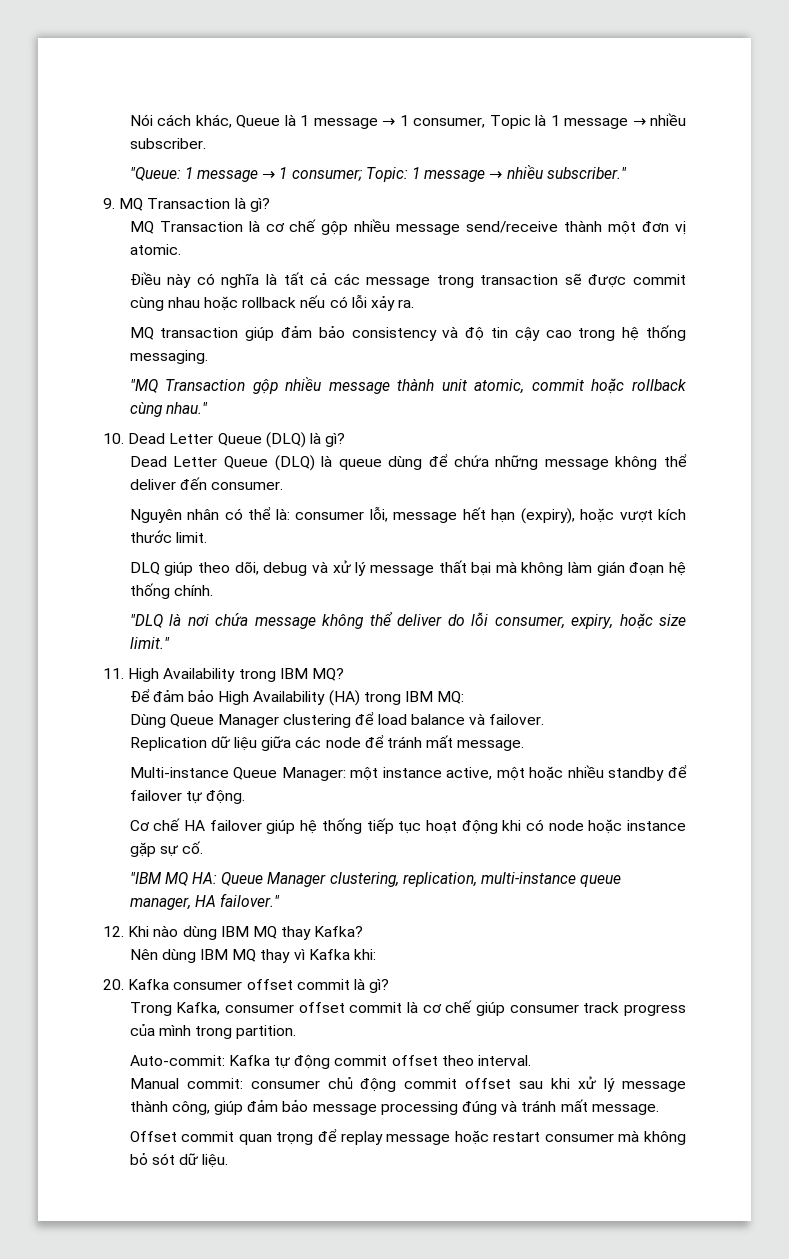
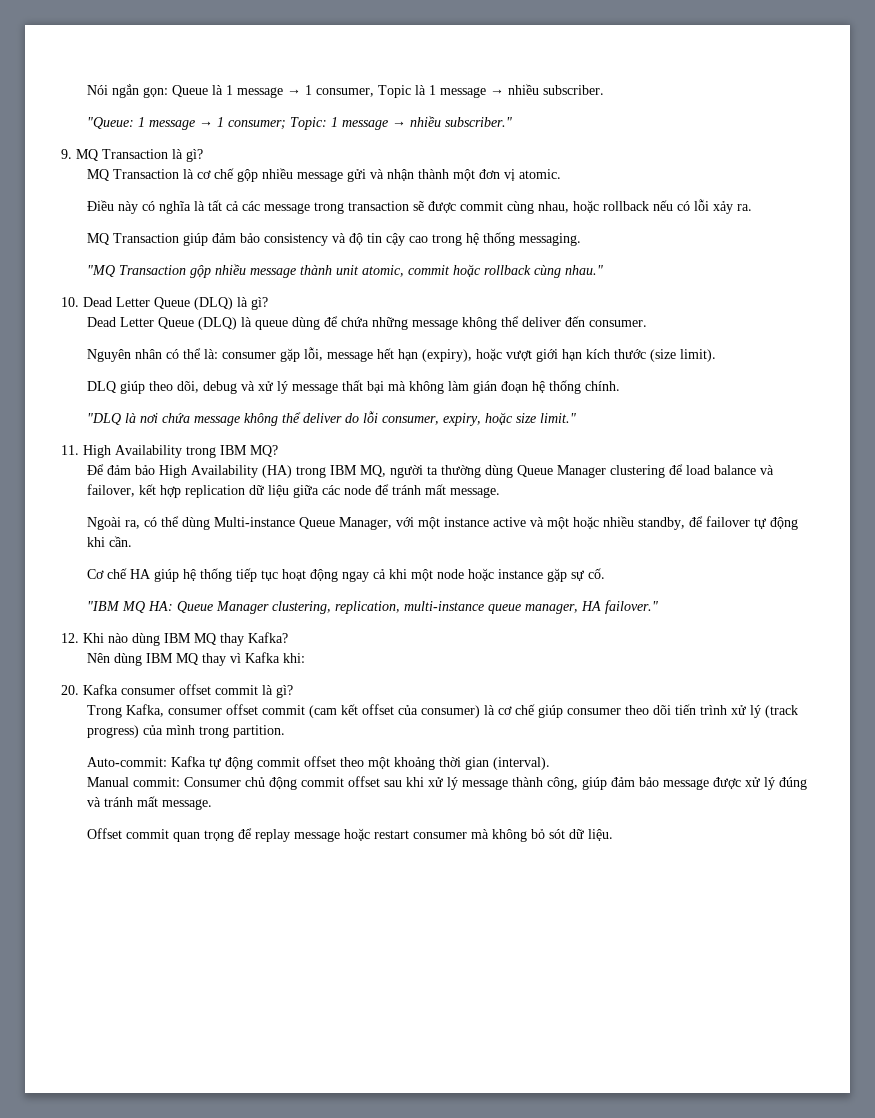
- Nói cách khác, Queue là 1 message → 1 consumer, Topic là 1 message → nhiều subscriber.
+ Nói ngắn gọn: Queue là 1 message → 1 consumer, Topic là 1 message → nhiều subscriber.
- MQ Transaction là cơ chế gộp nhiều message send/receive thành một đơn vị atomic.
+ MQ Transaction là cơ chế gộp nhiều message gửi và nhận thành một đơn vị atomic.
- Điều này có nghĩa là tất cả các message trong transaction sẽ được commit cùng nhau hoặc rollback nếu có lỗi xảy ra.
+ Điều này có nghĩa là tất cả các message trong transaction sẽ được commit cùng nhau, hoặc rollback nếu có lỗi xảy ra.
- MQ transaction giúp đảm bảo consistency và độ tin cậy cao trong hệ thống messaging.
+ MQ Transaction giúp đảm bảo consistency và độ tin cậy cao trong hệ thống messaging.
- Nguyên nhân có thể là: consumer lỗi, message hết hạn (expiry), hoặc vượt kích thước limit.
+ Nguyên nhân có thể là: consumer gặp lỗi, message hết hạn (expiry), hoặc vượt giới hạn kích thước (size limit).
- Để đảm bảo High Availability (HA) trong IBM MQ:
- Dùng Queue Manager clustering để load balance và failover.
- Replication dữ liệu giữa các node để tránh mất message.
+ Để đảm bảo High Availability (HA) trong IBM MQ, người ta thường dùng Queue Manager clustering để load balance và failover, kết hợp replication dữ liệu giữa các node để tránh mất message.
- Multi-instance Queue Manager: một instance active, một hoặc nhiều standby để failover tự động.
+ Ngoài ra, có thể dùng Multi-instance Queue Manager, với một instance active và một hoặc nhiều standby, để failover tự động khi cần.
- Cơ chế HA failover giúp hệ thống tiếp tục hoạt động khi có node hoặc instance gặp sự cố.
+ Cơ chế HA giúp hệ thống tiếp tục hoạt động ngay cả khi một node hoặc instance gặp sự cố.
- Trong Kafka, consumer offset commit là cơ chế giúp consumer track progress của mình trong partition.
+ Trong Kafka, consumer offset commit (cam kết offset của consumer) là cơ chế giúp consumer theo dõi tiến trình xử lý (track progress) của mình trong partition.
- Auto-commit: Kafka tự động commit offset theo interval.
+ Auto-commit: Kafka tự động commit offset theo một khoảng thời gian (interval).
- Manual commit: consumer chủ động commit offset sau khi xử lý message thành công, giúp đảm bảo message processing đúng và tránh mất message.
+ Manual commit: Consumer chủ động commit offset sau khi xử lý message thành công, giúp đảm bảo message được xử lý đúng và tránh mất message.

